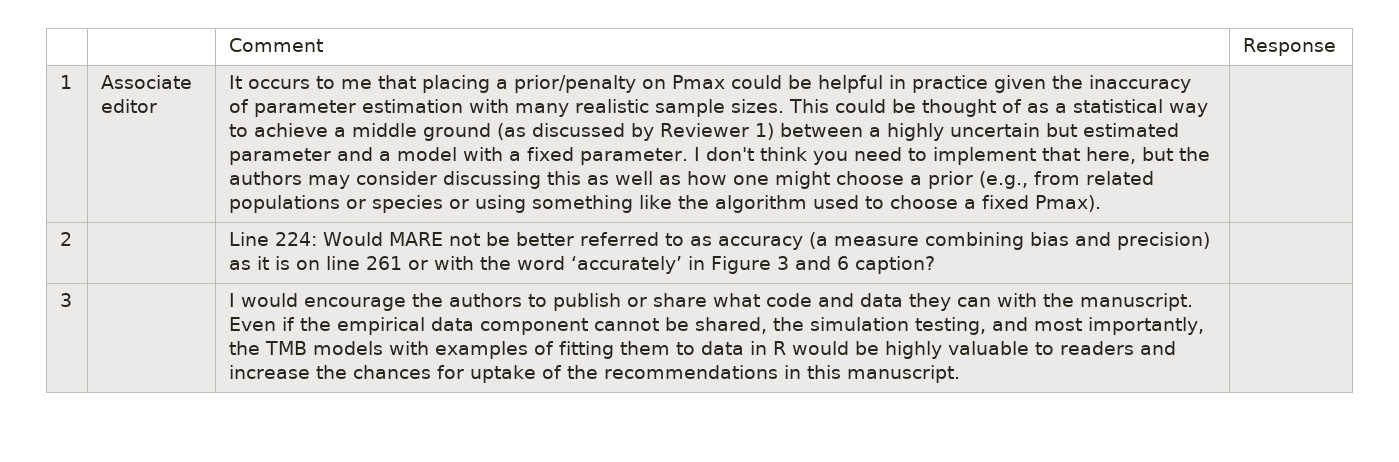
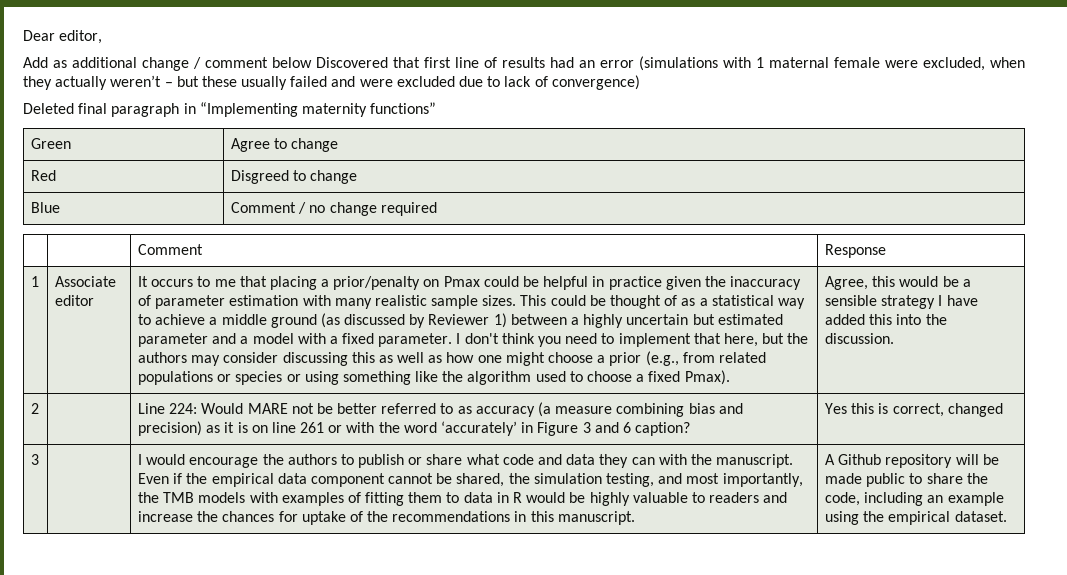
+ Dear editor,
+ Add as additional change / comment below Discovered that first line of results had an error (simulations with 1 maternal female were excluded, when they actually weren’t – but these usually failed and were excluded due to lack of convergence)
+ Deleted final paragraph in “Implementing maternity functions”
+ Green | Agree to change
+ Red | Disgreed to change
+ Blue | Comment / no change required
+ Agree, this would be a sensible strategy I have added this into the discussion.
- 2 | | Line 224: Would MARE not be better referred to as accuracy (a measure combining bias and precision) as it is on line 261 or with the word ‘accurately’ in Figure 3 and 6 caption? |
+ 2 | | Line 224: Would MARE not be better referred to as accuracy (a measure combining bias and precision) as it is on line 261 or with the word ‘accurately’ in Figure 3 and 6 caption? | Yes this is correct, changed
+ A Github repository will be made public to share the code, including an example using the empirical dataset.

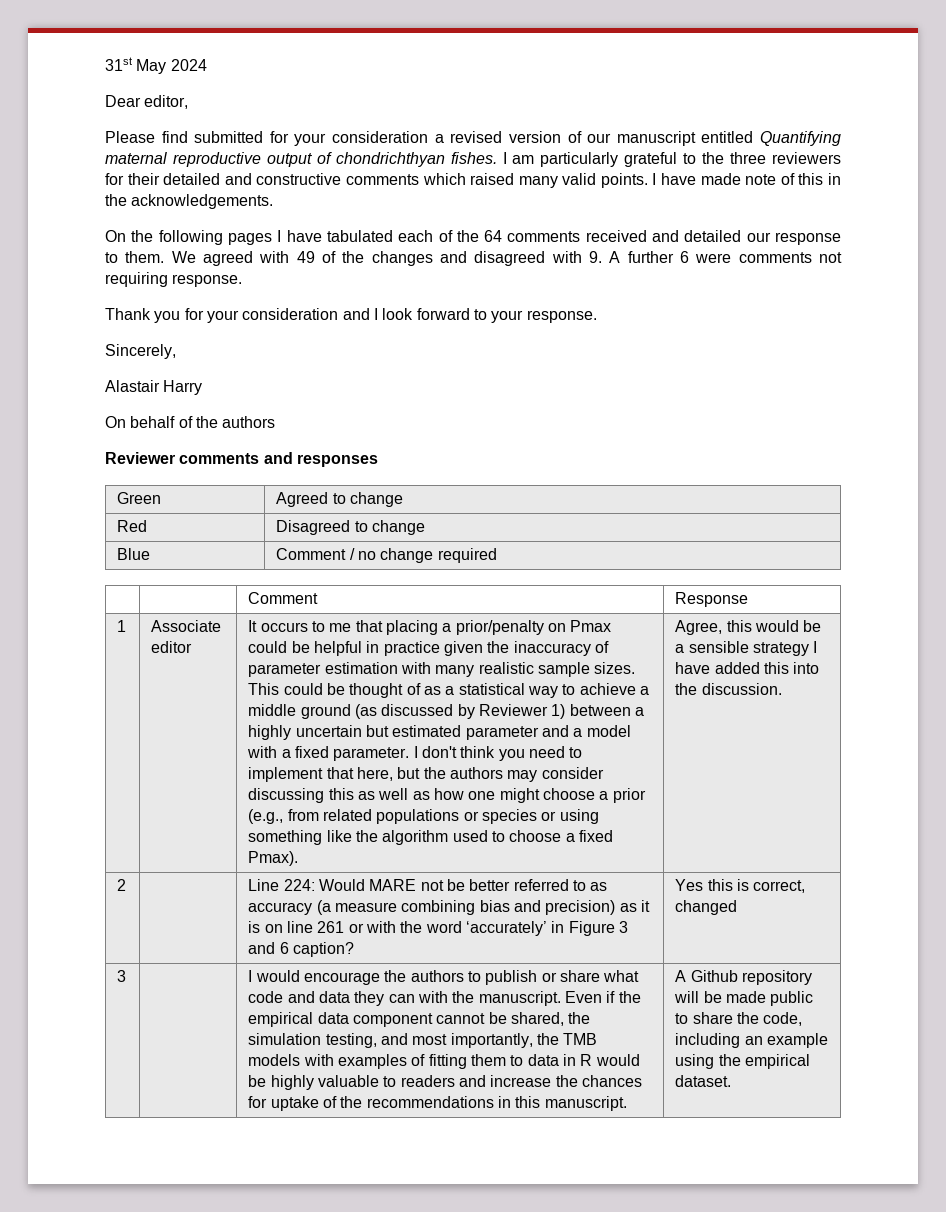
+ 31st May 2024
- Add as additional change / comment below Discovered that first line of results had an error (simulations with 1 maternal female were excluded, when they actually weren’t – but these usually failed and were excluded due to lack of convergence)
- Deleted final paragraph in “Implementing maternity functions”
+ Please find submitted for your consideration a revised version of our manuscript entitled Quantifying maternal reproductive output of chondrichthyan fishes. I am particularly grateful to the three reviewers for their detailed and constructive comments which raised many valid points. I have made note of this in the acknowledgements.
+ On the following pages I have tabulated each of the 64 comments received and detailed our response to them. We agreed with 49 of the changes and disagreed with 9. A further 6 were comments not requiring response.
+ Thank you for your consideration and I look forward to your response.
+ Sincerely,
+ Alastair Harry
+ On behalf of the authors
+ Reviewer comments and responses
- Green | Agree to change
+ Green | Agreed to change
- Red | Disgreed to change
+ Red | Disagreed to change

